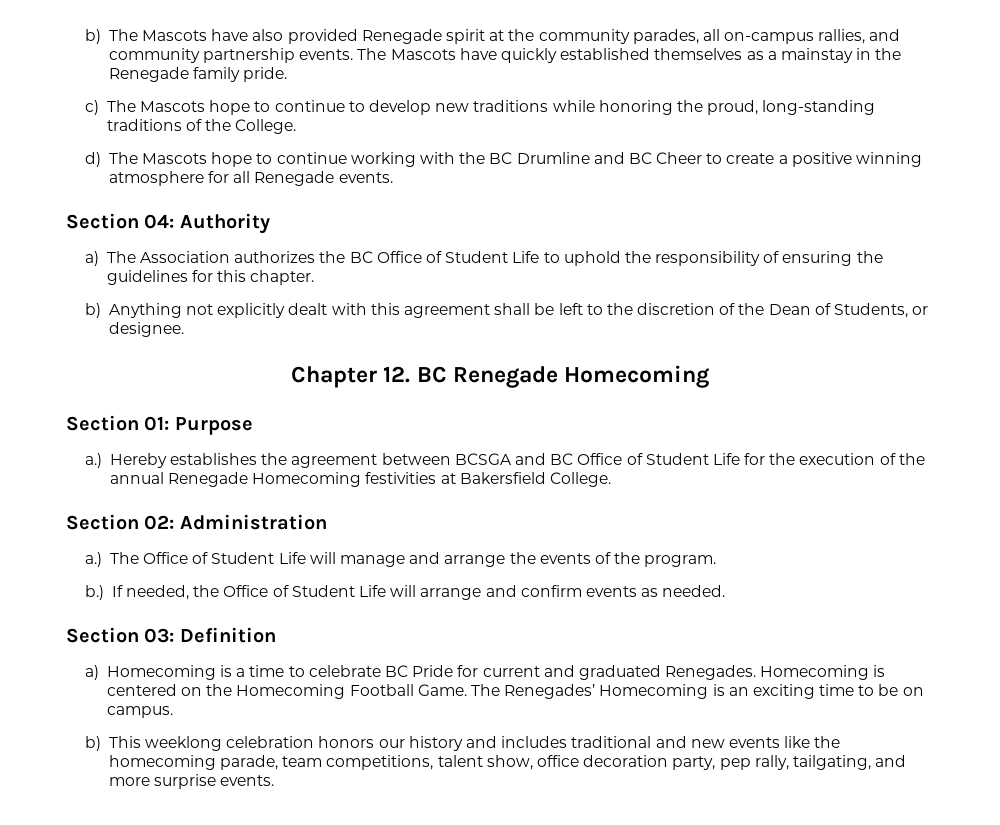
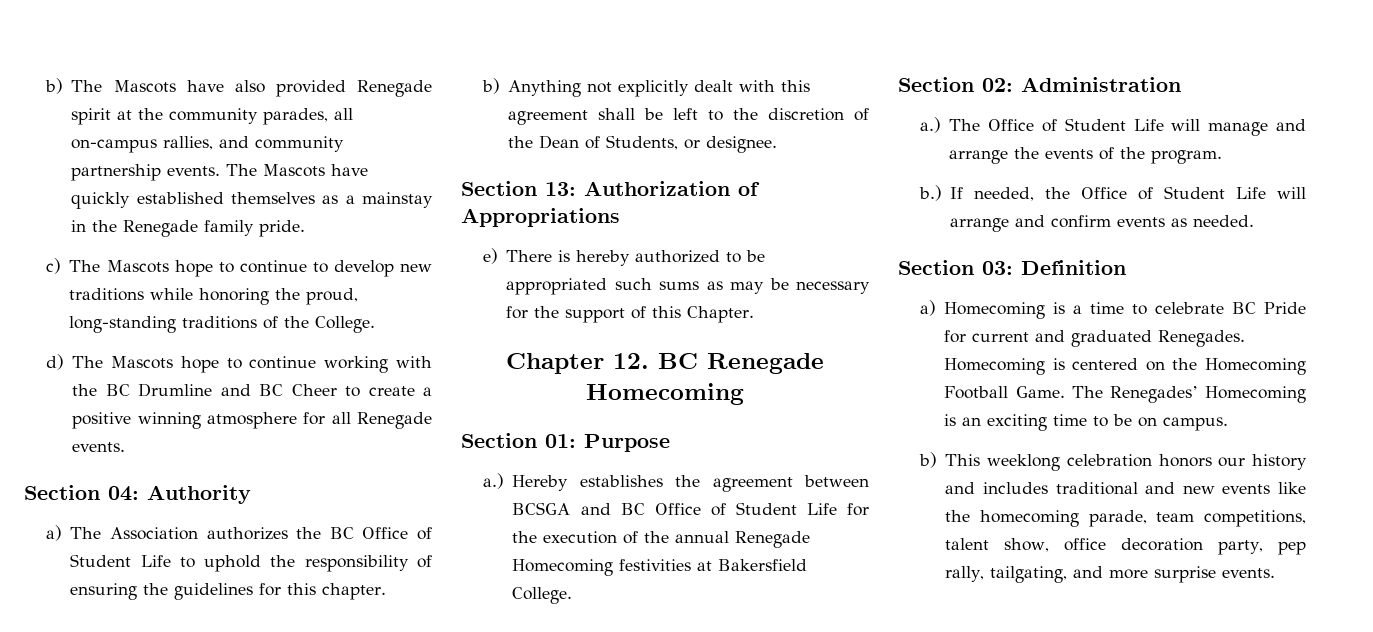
+ Section 13: Authorization of Appropriations
+ e) There is hereby authorized to be appropriated such sums as may be necessary for the support of this Chapter.

